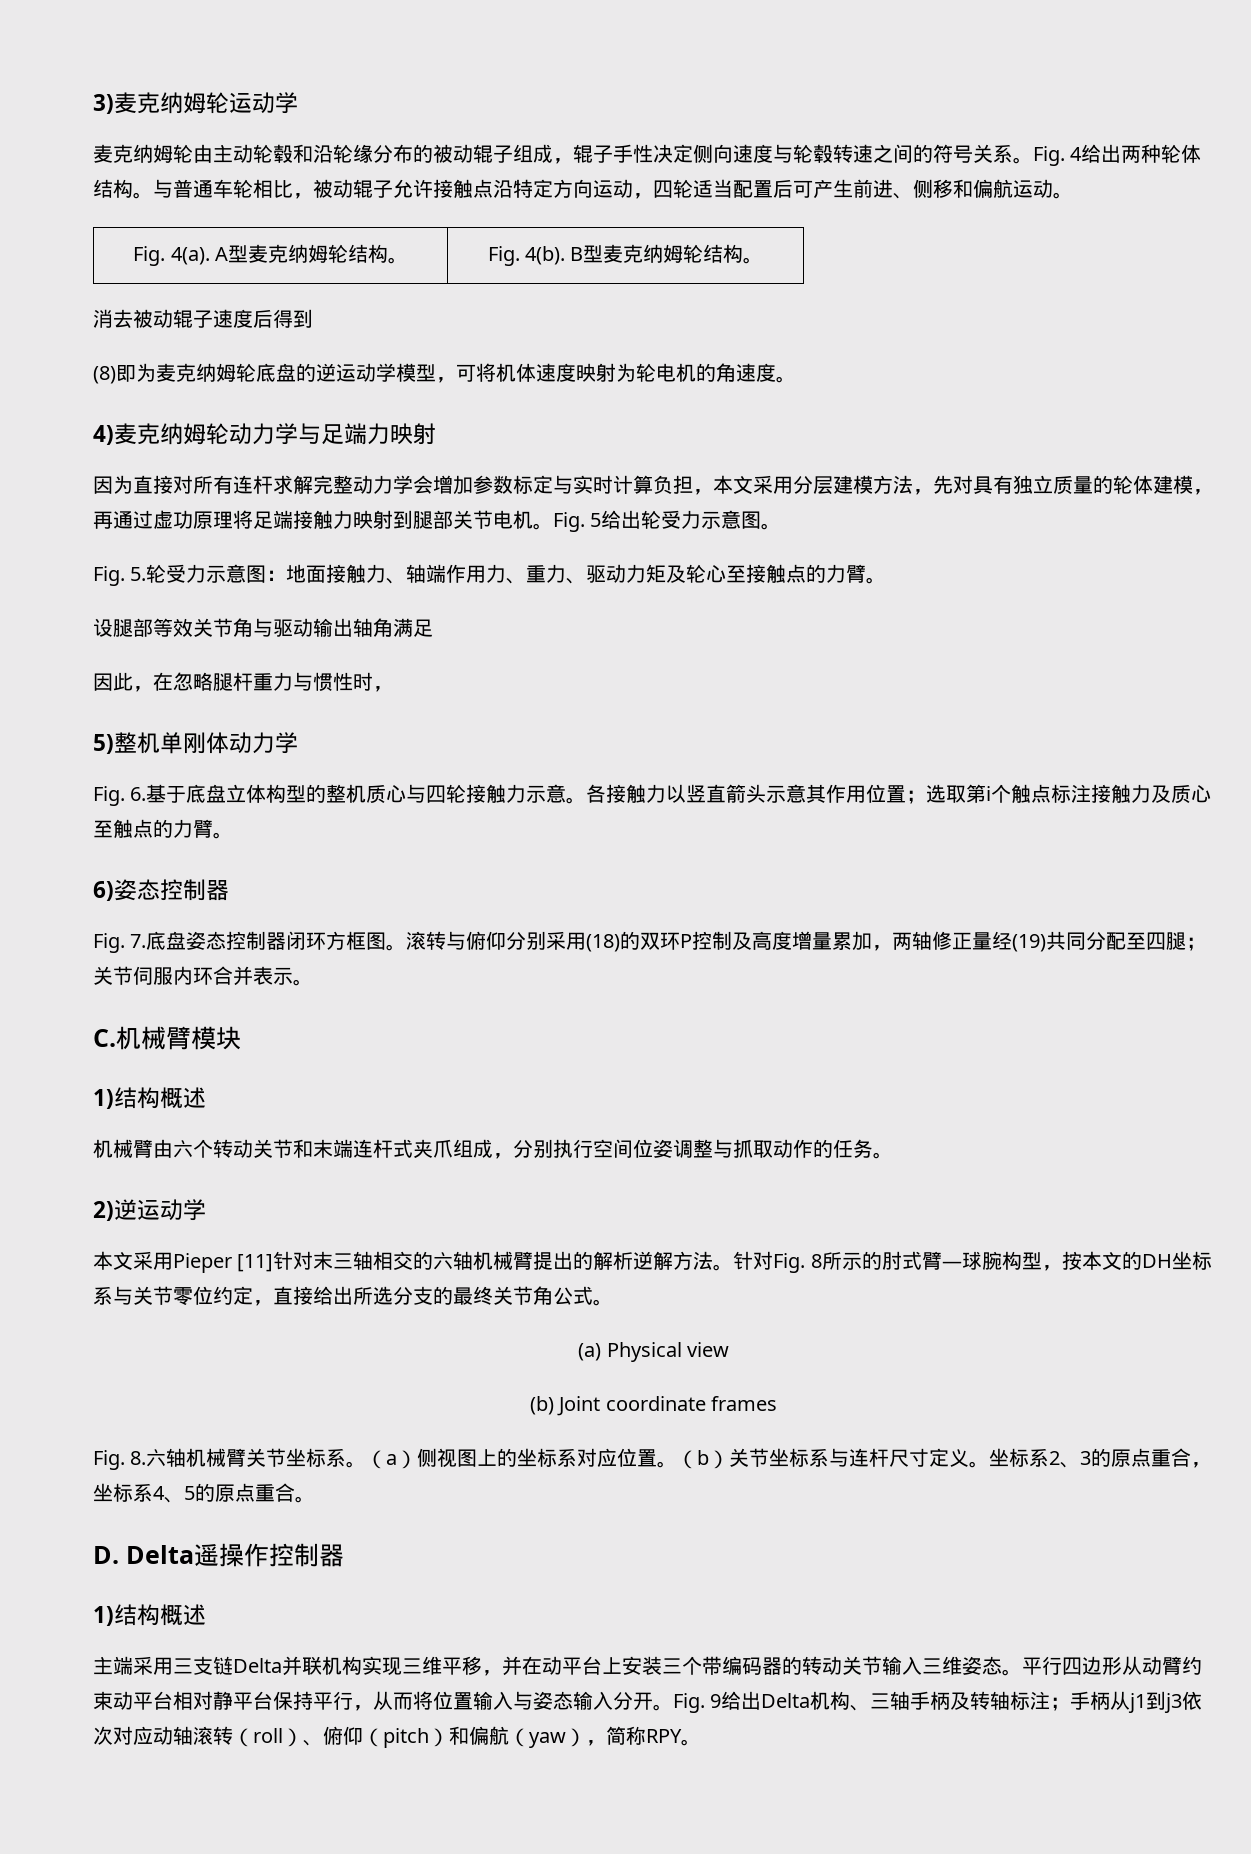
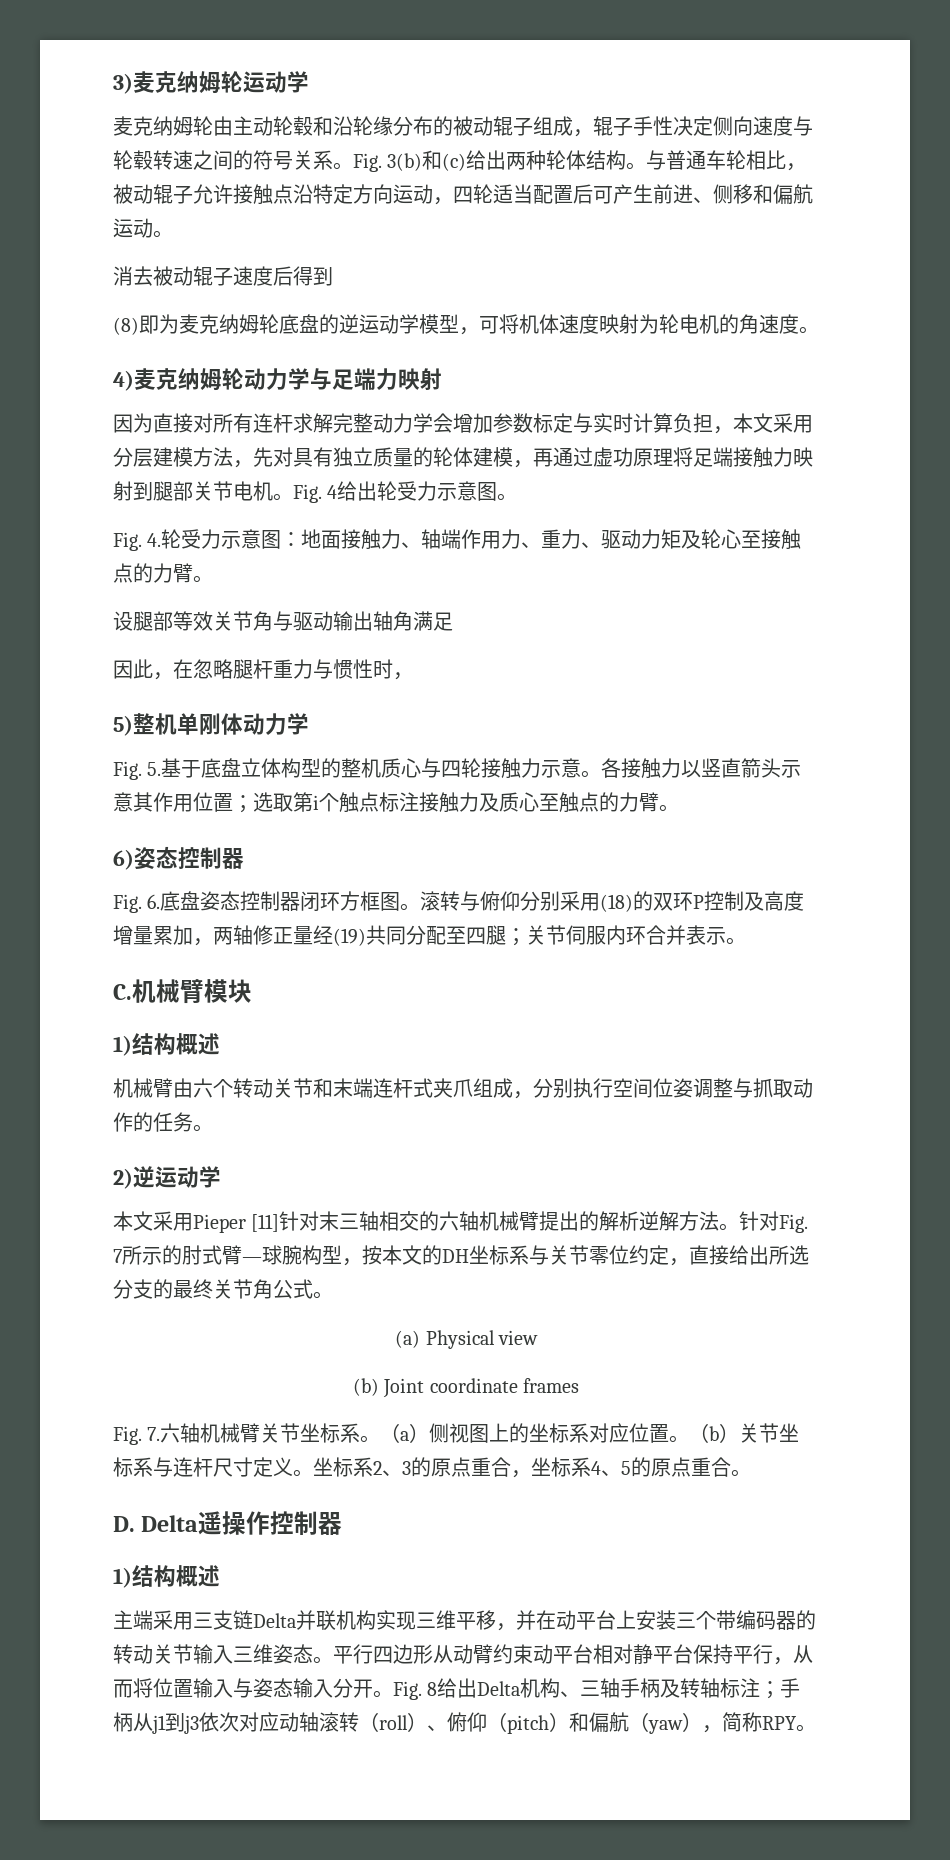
- Fig. 4给出两种轮体结构。
+ Fig. 3(b)和(c)给出两种轮体结构。
- Fig. 4(a). A型麦克纳姆轮结构。 | Fig. 4(b). B型麦克纳姆轮结构。
- Fig. 5给出轮受力示意图。
+ Fig. 4给出轮受力示意图。
- Fig. 5.轮受力示意图：地面接触力、轴端作用力、重力、驱动力矩及轮心至接触点的力臂。
+ Fig. 4.轮受力示意图：地面接触力、轴端作用力、重力、驱动力矩及轮心至接触点的力臂。
- Fig. 6.基于底盘立体构型的整机质心与四轮接触力示意。
+ Fig. 5.基于底盘立体构型的整机质心与四轮接触力示意。
- Fig. 7.底盘姿态控制器闭环方框图。
+ Fig. 6.底盘姿态控制器闭环方框图。
- 针对Fig. 8所示的肘式臂—球腕构型，按本文的DH坐标系与关节零位约定，直接给出所选分支的最终关节角公式。
+ 针对Fig. 7所示的肘式臂—球腕构型，按本文的DH坐标系与关节零位约定，直接给出所选分支的最终关节角公式。
- Fig. 8.六轴机械臂关节坐标系。
+ Fig. 7.六轴机械臂关节坐标系。
- Fig. 9给出Delta机构、三轴手柄及转轴标注；手柄从j1到j3依次对应动轴滚转（roll）、俯仰（pitch）和偏航（yaw），简称RPY。
+ Fig. 8给出Delta机构、三轴手柄及转轴标注；手柄从j1到j3依次对应动轴滚转（roll）、俯仰（pitch）和偏航（yaw），简称RPY。

